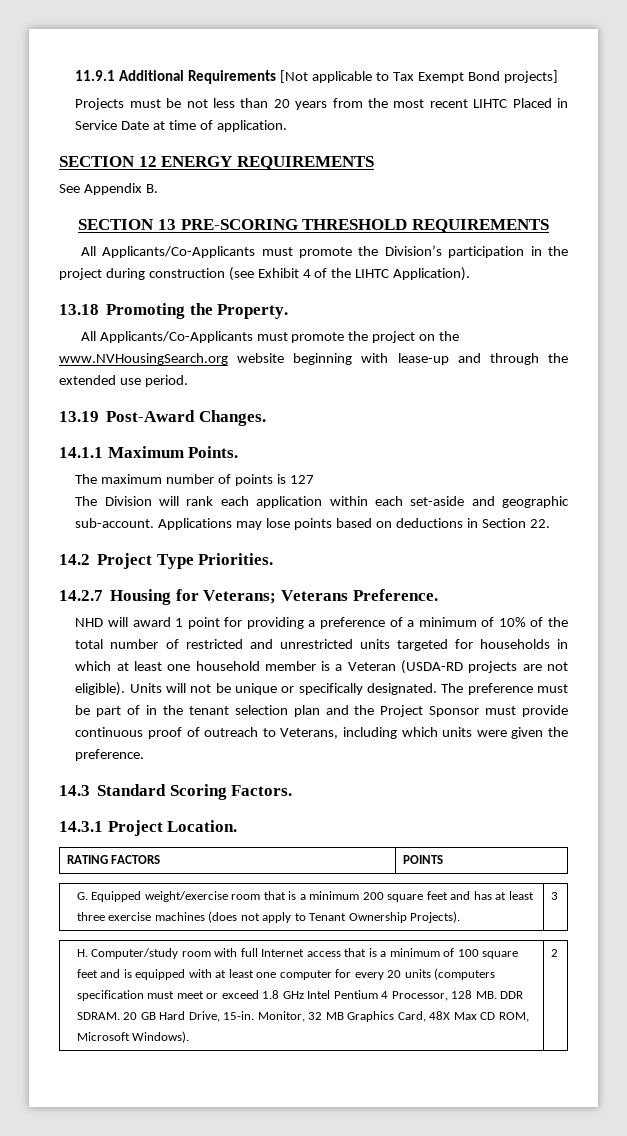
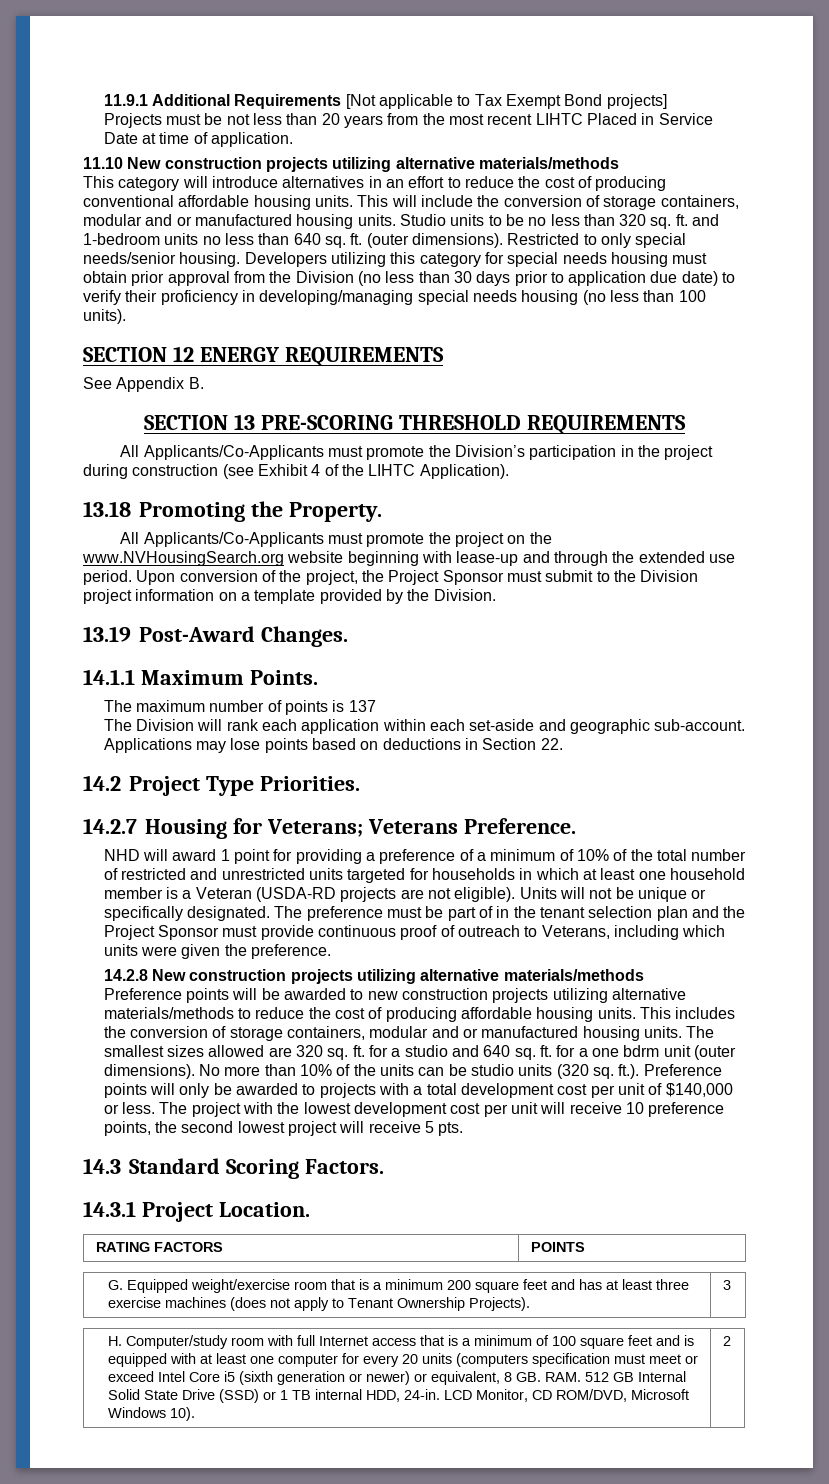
+ 11.10 New construction projects utilizing alternative materials/methods
+ This category will introduce alternatives in an effort to reduce the cost of producing conventional affordable housing units. This will include the conversion of storage containers, modular and or manufactured housing units. Studio units to be no less than 320 sq. ft. and 1-bedroom units no less than 640 sq. ft. (outer dimensions). Restricted to only special needs/senior housing. Developers utilizing this category for special needs housing must obtain prior approval from the Division (no less than 30 days prior to application due date) to verify their proficiency in developing/managing special needs housing (no less than 100 units).
+ Upon conversion of the project, the Project Sponsor must submit to the Division project information on a template provided by the Division.
- The maximum number of points is 127
+ The maximum number of points is 137
+ 14.2.8 New construction projects utilizing alternative materials/methods
+ Preference points will be awarded to new construction projects utilizing alternative materials/methods to reduce the cost of producing affordable housing units. This includes the conversion of storage containers, modular and or manufactured housing units. The smallest sizes allowed are 320 sq. ft. for a studio and 640 sq. ft. for a one bdrm unit (outer dimensions). No more than 10% of the units can be studio units (320 sq. ft.). Preference points will only be awarded to projects with a total development cost per unit of $140,000 or less. The project with the lowest development cost per unit will receive 10 preference points, the second lowest project will receive 5 pts.
- H. Computer/study room with full Internet access that is a minimum of 100 square feet and is equipped with at least one computer for every 20 units (computers specification must meet or exceed 1.8 GHz Intel Pentium 4 Processor, 128 MB. DDR SDRAM. 20 GB Hard Drive, 15-in. Monitor, 32 MB Graphics Card, 48X Max CD ROM, Microsoft Windows).
+ H. Computer/study room with full Internet access that is a minimum of 100 square feet and is equipped with at least one computer for every 20 units (computers specification must meet or exceed Intel Core i5 (sixth generation or newer) or equivalent, 8 GB. RAM. 512 GB Internal Solid State Drive (SSD) or 1 TB internal HDD, 24-in. LCD Monitor, CD ROM/DVD, Microsoft Windows 10).

